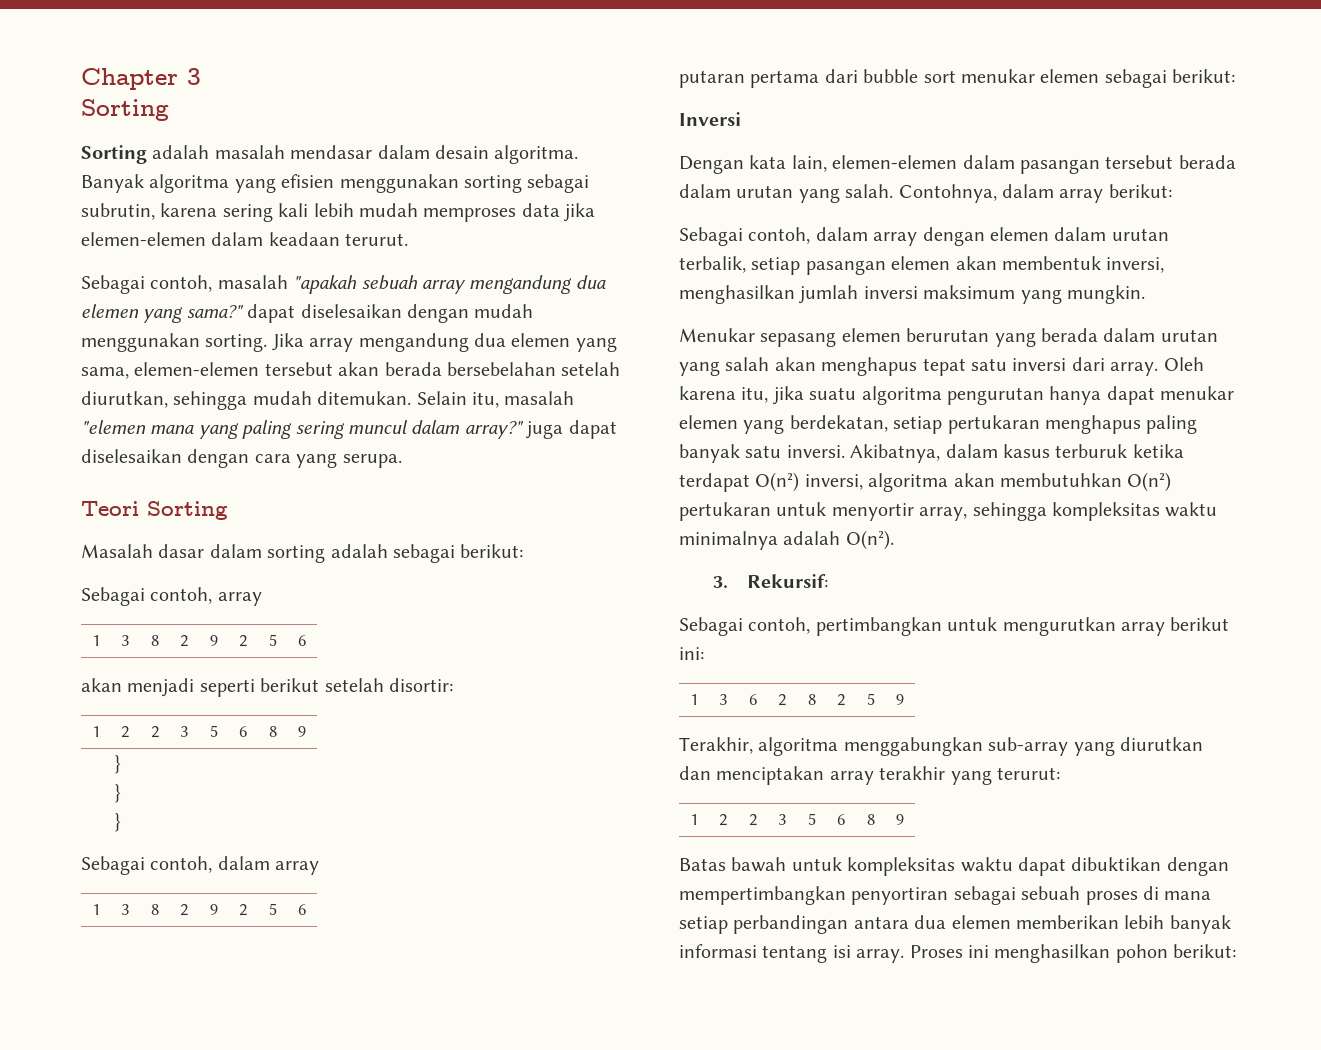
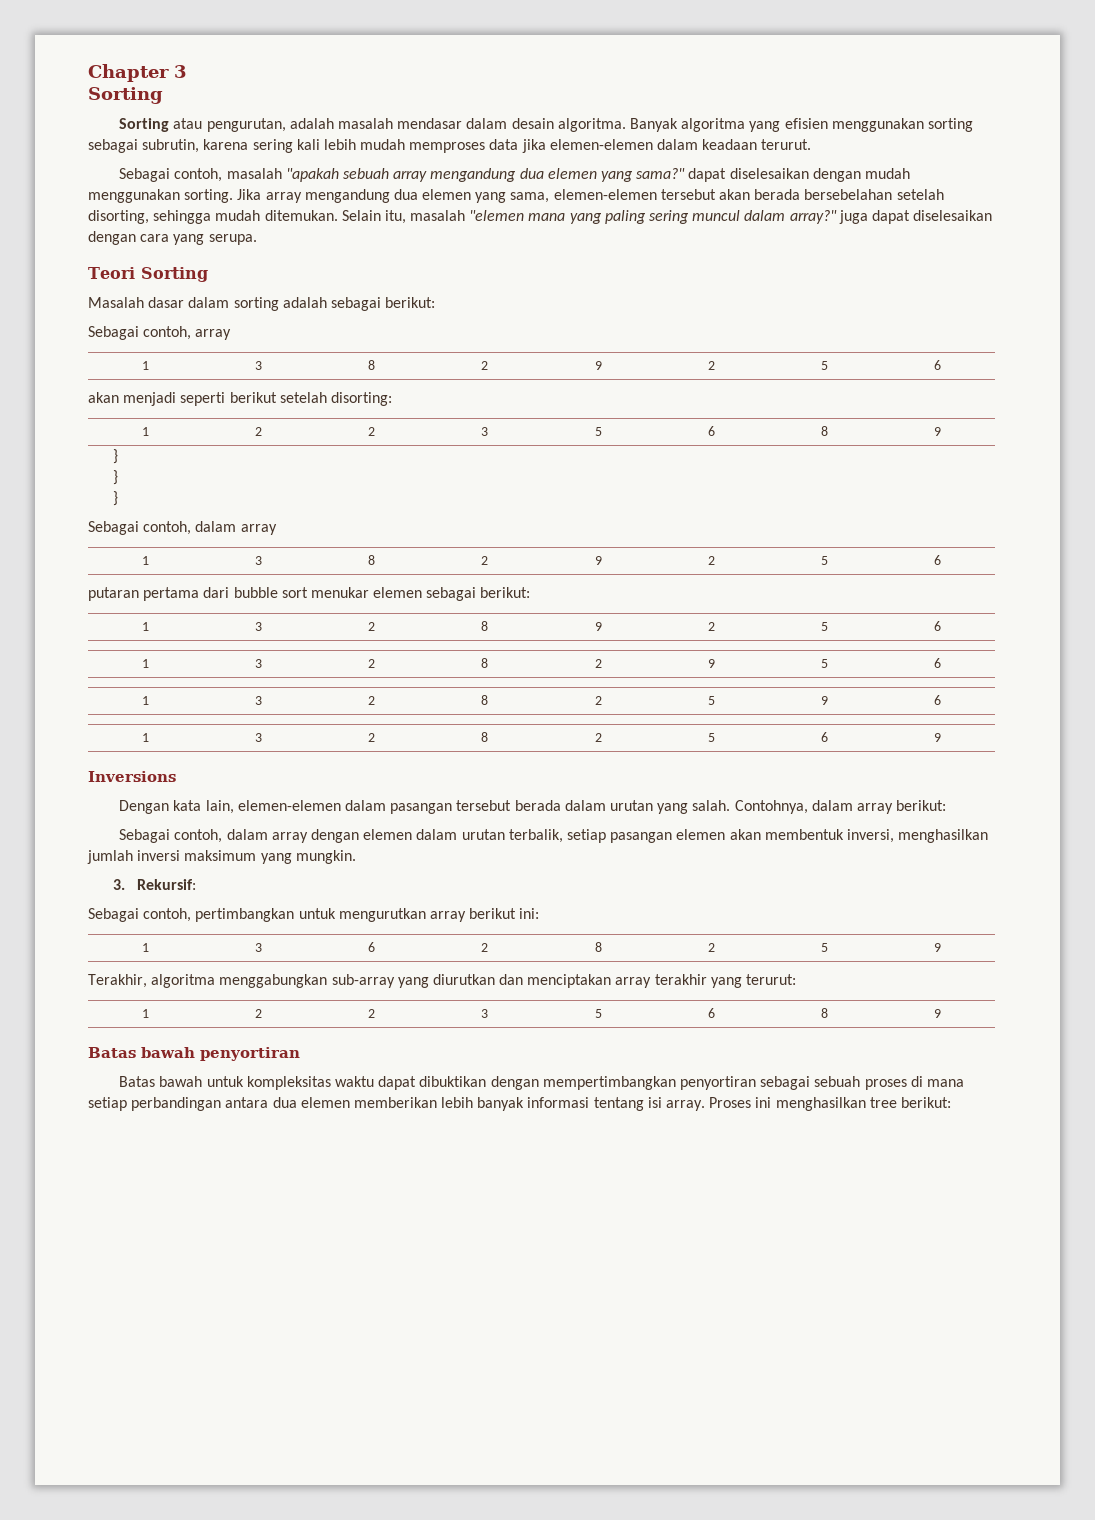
- Sorting adalah masalah mendasar dalam desain algoritma.
+ Sorting atau pengurutan, adalah masalah mendasar dalam desain algoritma.
- Jika array mengandung dua elemen yang sama, elemen-elemen tersebut akan berada bersebelahan setelah diurutkan, sehingga mudah ditemukan.
+ Jika array mengandung dua elemen yang sama, elemen-elemen tersebut akan berada bersebelahan setelah disorting, sehingga mudah ditemukan.
- akan menjadi seperti berikut setelah disortir:
+ akan menjadi seperti berikut setelah disorting:
- Inversi
+ 1 | 3 | 2 | 8 | 9 | 2 | 5 | 6
+ 1 | 3 | 2 | 8 | 2 | 9 | 5 | 6
+ 1 | 3 | 2 | 8 | 2 | 5 | 9 | 6
+ 1 | 3 | 2 | 8 | 2 | 5 | 6 | 9
+ Inversions
- Menukar sepasang elemen berurutan yang berada dalam urutan yang salah akan menghapus tepat satu inversi dari array. Oleh karena itu, jika suatu algoritma pengurutan hanya dapat menukar elemen yang berdekatan, setiap pertukaran menghapus paling banyak satu inversi. Akibatnya, dalam kasus terburuk ketika terdapat O(n²) inversi, algoritma akan membutuhkan O(n²) pertukaran untuk menyortir array, sehingga kompleksitas waktu minimalnya adalah O(n²).
+ Batas bawah penyortiran
- Proses ini menghasilkan pohon berikut:
+ Proses ini menghasilkan tree berikut:

